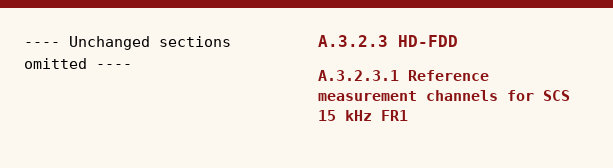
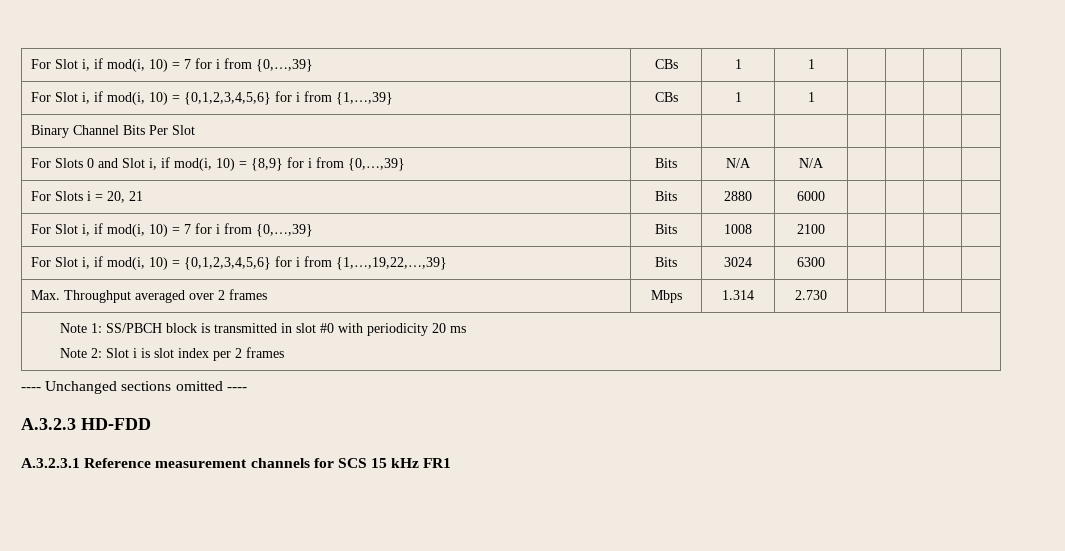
+ For Slot i, if mod(i, 10) = 7 for i from {0,…,39} | CBs | 1 | 1 | | | |
+ For Slot i, if mod(i, 10) = {0,1,2,3,4,5,6} for i from {1,…,39} | CBs | 1 | 1 | | | |
+ Binary Channel Bits Per Slot | | | | | | |
+ For Slots 0 and Slot i, if mod(i, 10) = {8,9} for i from {0,…,39} | Bits | N/A | N/A | | | |
+ For Slots i = 20, 21 | Bits | 2880 | 6000 | | | |
+ For Slot i, if mod(i, 10) = 7 for i from {0,…,39} | Bits | 1008 | 2100 | | | |
+ For Slot i, if mod(i, 10) = {0,1,2,3,4,5,6} for i from {1,…,19,22,…,39} | Bits | 3024 | 6300 | | | |
+ Max. Throughput averaged over 2 frames | Mbps | 1.314 | 2.730 | | | |
+ Note 1: SS/PBCH block is transmitted in slot #0 with periodicity 20 ms
+ Note 2: Slot i is slot index per 2 frames

